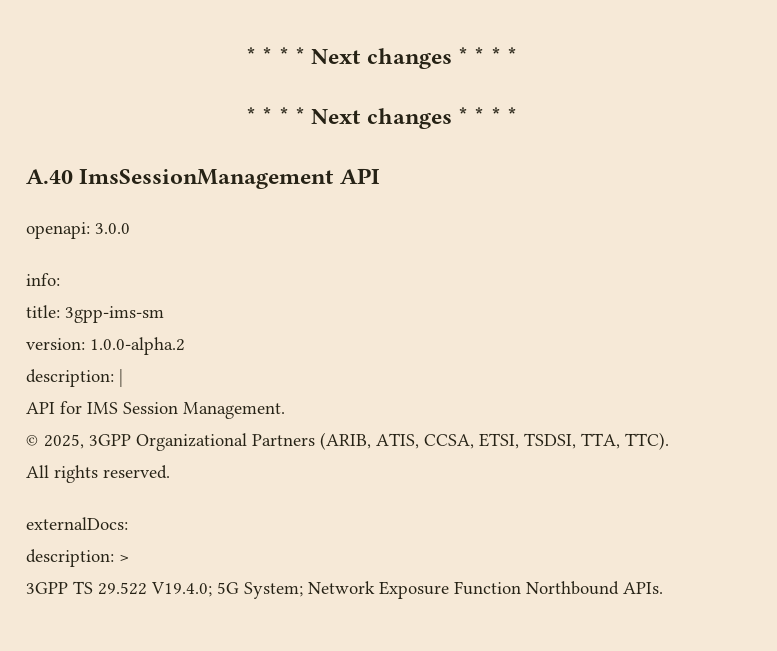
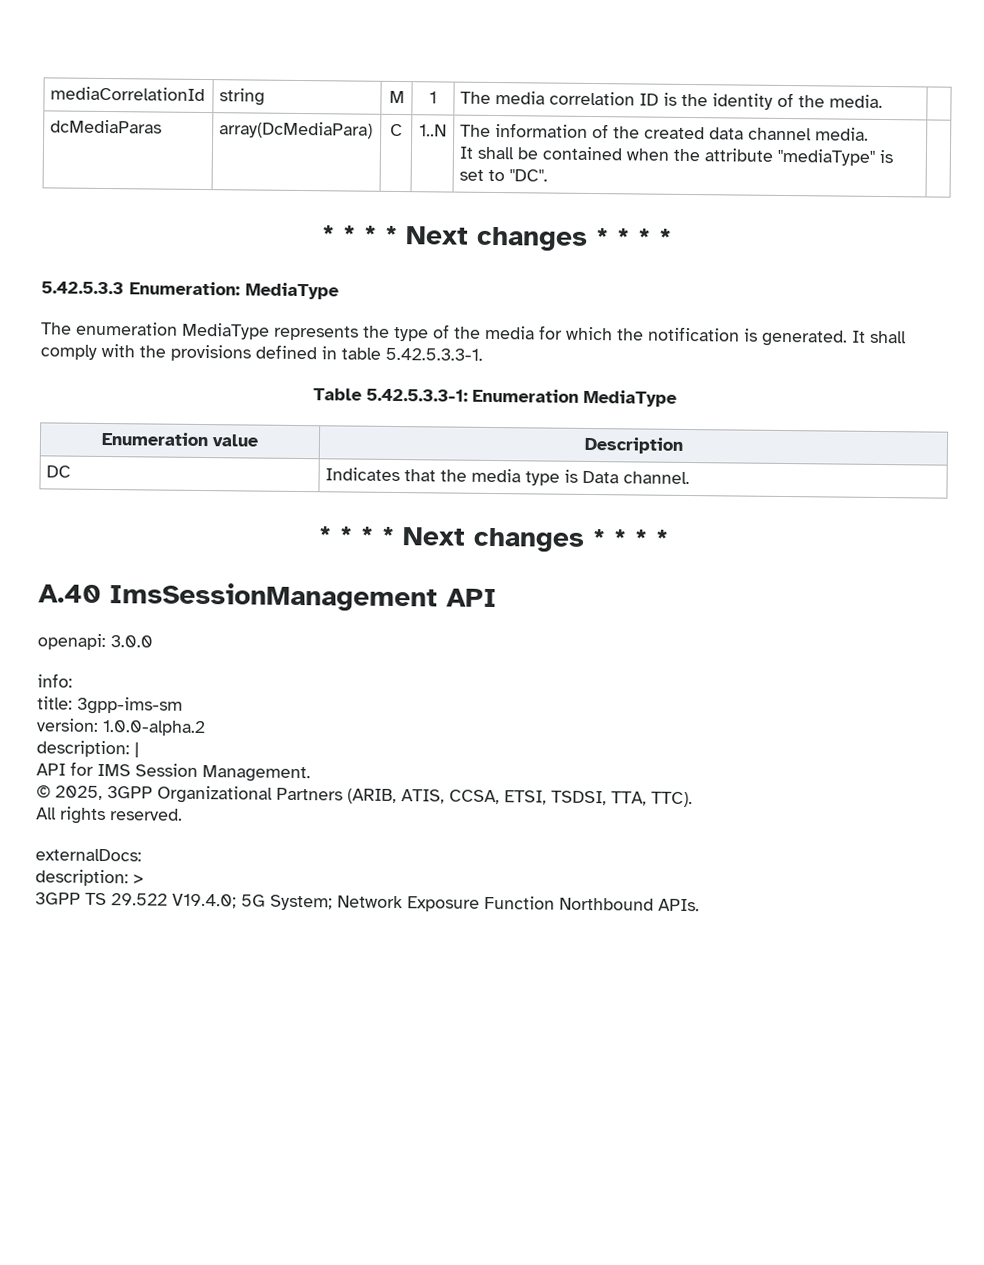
+ mediaCorrelationId | string | M | 1 | The media correlation ID is the identity of the media. |
+ dcMediaParas | array(DcMediaPara) | C | 1..N | The information of the created data channel media.
+ It shall be contained when the attribute "mediaType" is set to "DC". |
+ 5.42.5.3.3 Enumeration: MediaType
+ The enumeration MediaType represents the type of the media for which the notification is generated. It shall comply with the provisions defined in table 5.42.5.3.3-1.
+ Table 5.42.5.3.3-1: Enumeration MediaType
+ Enumeration value | Description
+ DC | Indicates that the media type is Data channel.

